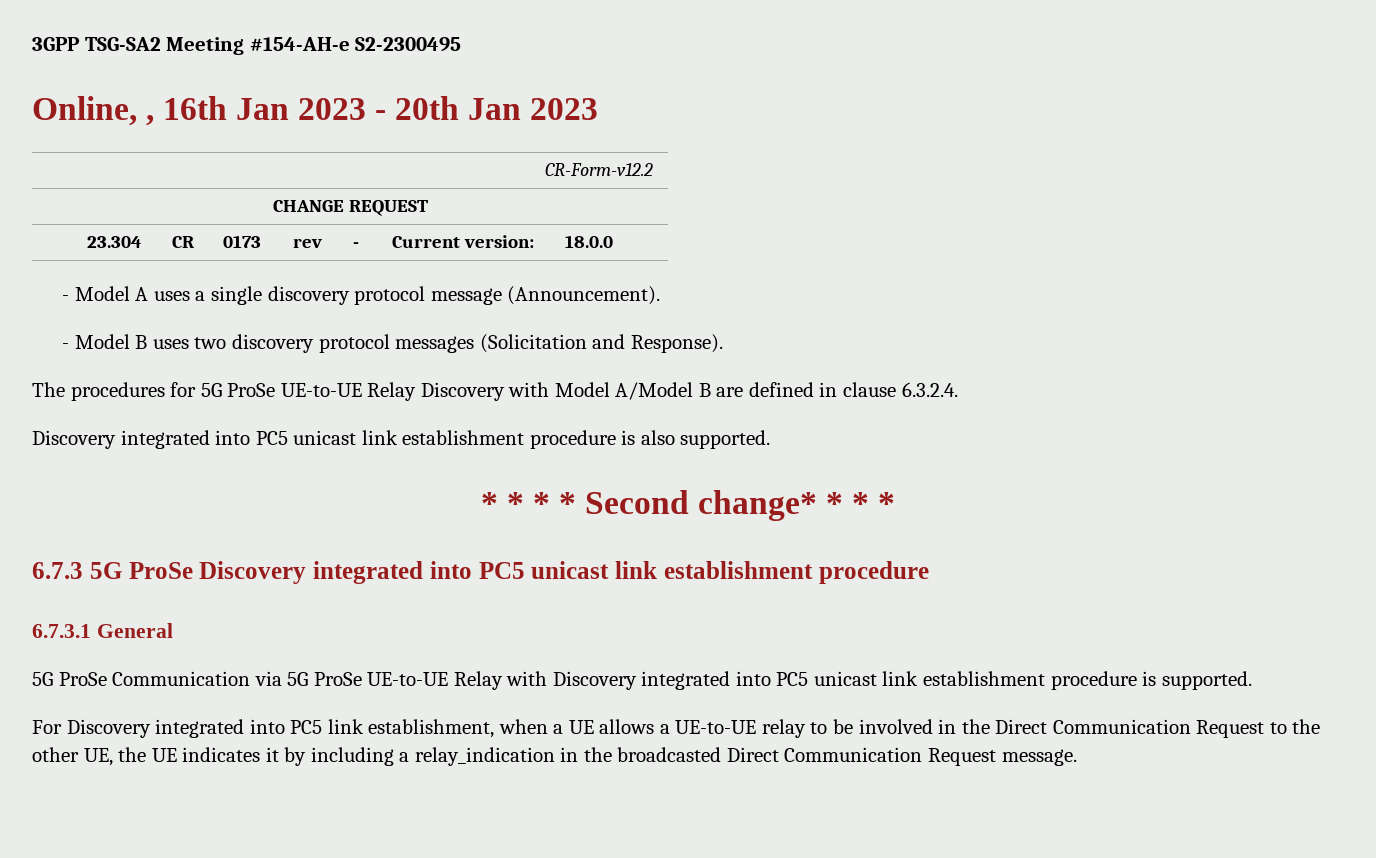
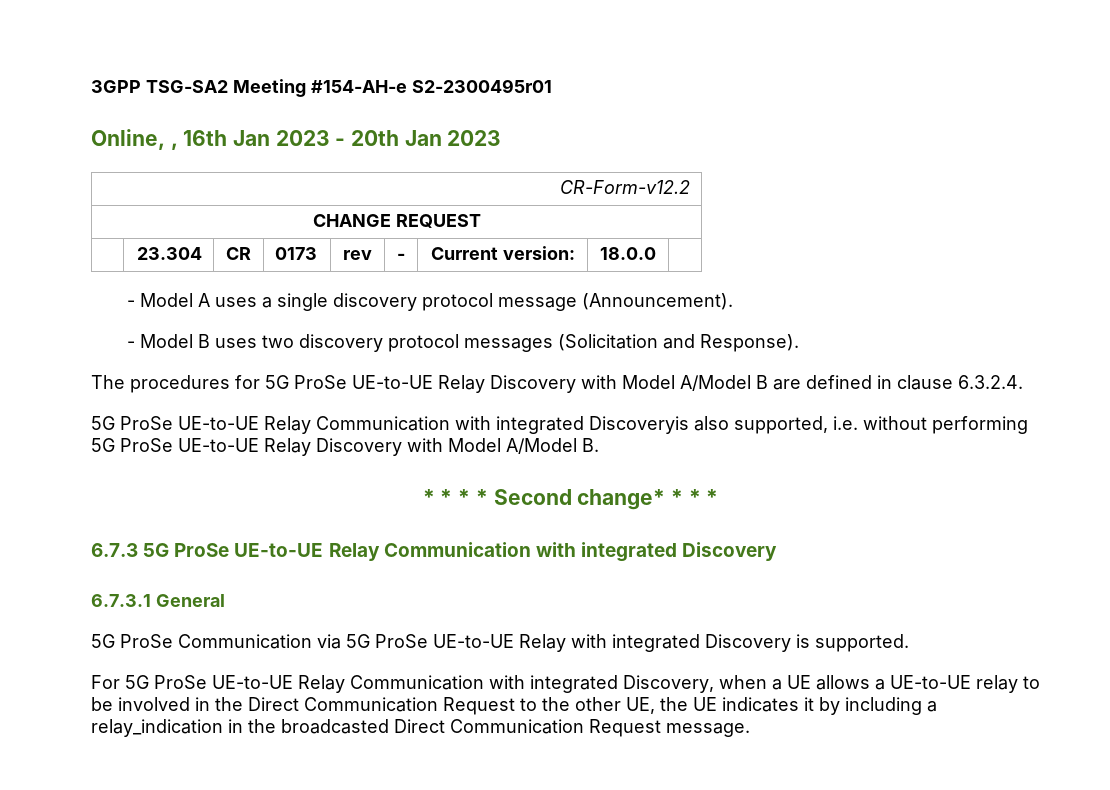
- 3GPP TSG-SA2 Meeting #154-AH-e S2-2300495
+ 3GPP TSG-SA2 Meeting #154-AH-e S2-2300495r01
- Discovery integrated into PC5 unicast link establishment procedure is also supported.
+ 5G ProSe UE-to-UE Relay Communication with integrated Discoveryis also supported, i.e. without performing 5G ProSe UE-to-UE Relay Discovery with Model A/Model B.
- 6.7.3 5G ProSe Discovery integrated into PC5 unicast link establishment procedure
+ 6.7.3 5G ProSe UE-to-UE Relay Communication with integrated Discovery
- 5G ProSe Communication via 5G ProSe UE-to-UE Relay with Discovery integrated into PC5 unicast link establishment procedure is supported.
- For Discovery integrated into PC5 link establishment, when a UE allows a UE-to-UE relay to be involved in the Direct Communication Request to the other UE, the UE indicates it by including a relay_indication in the broadcasted Direct Communication Request message.
+ 5G ProSe Communication via 5G ProSe UE-to-UE Relay with integrated Discovery is supported.
+ For 5G ProSe UE-to-UE Relay Communication with integrated Discovery, when a UE allows a UE-to-UE relay to be involved in the Direct Communication Request to the other UE, the UE indicates it by including a relay_indication in the broadcasted Direct Communication Request message.

